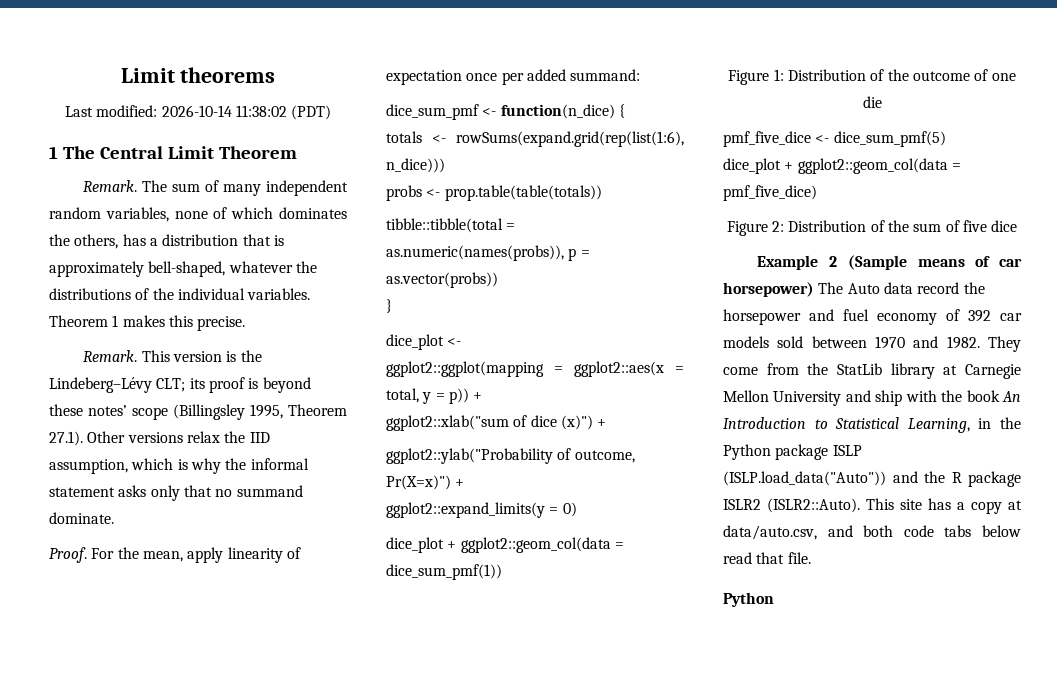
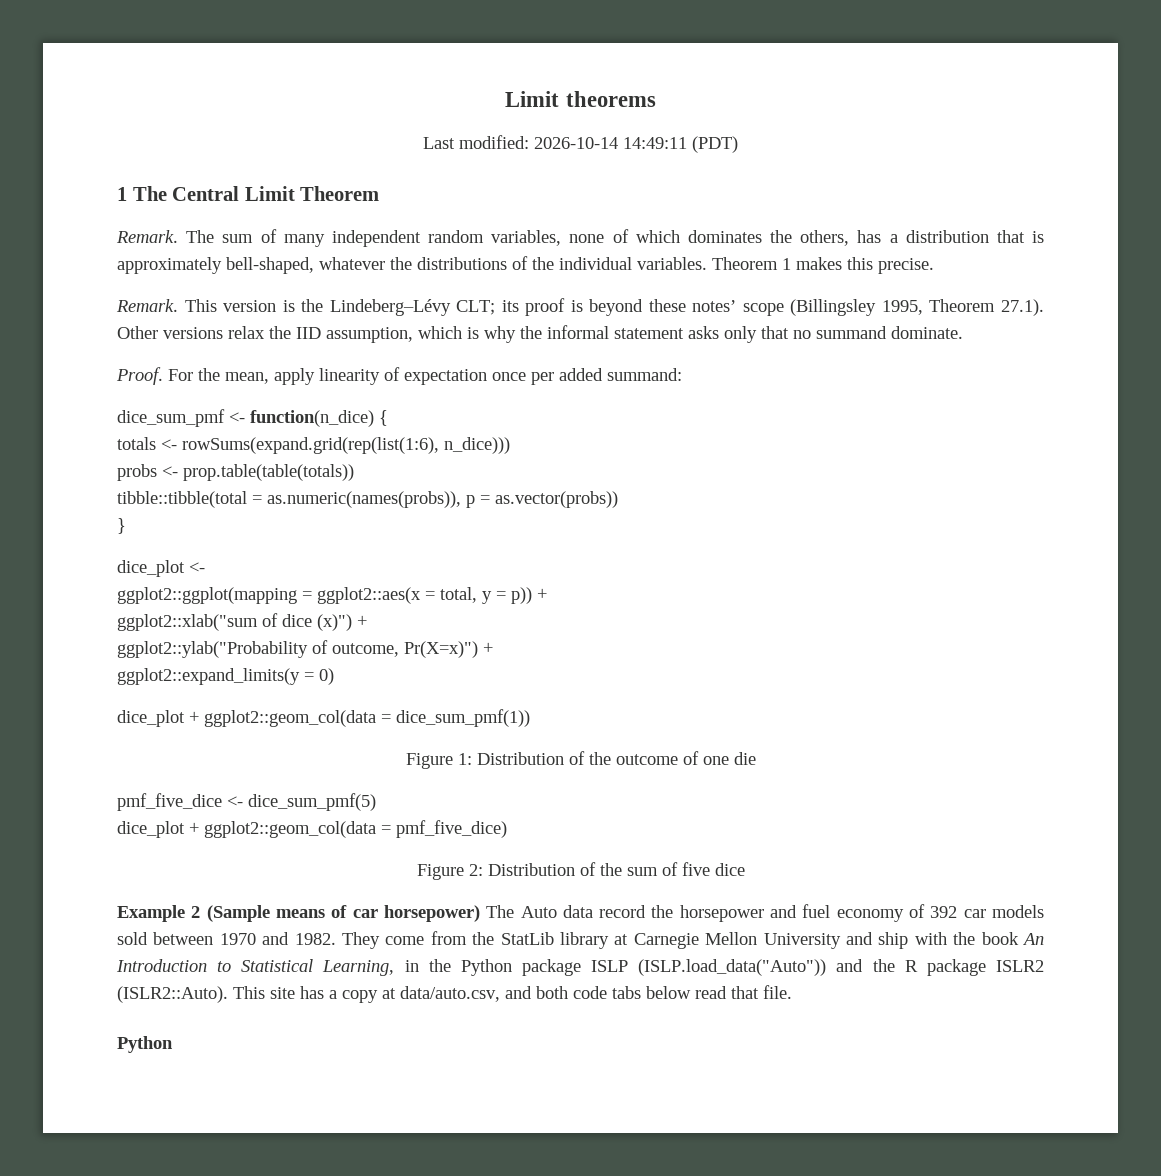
- Last modified: 2026-10-14 11:38:02 (PDT)
+ Last modified: 2026-10-14 14:49:11 (PDT)

